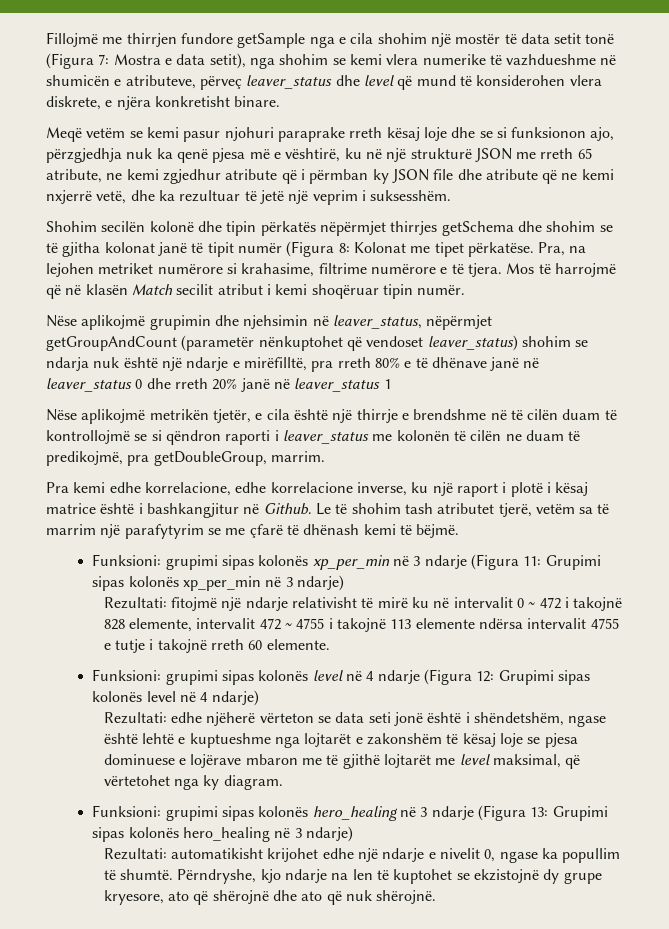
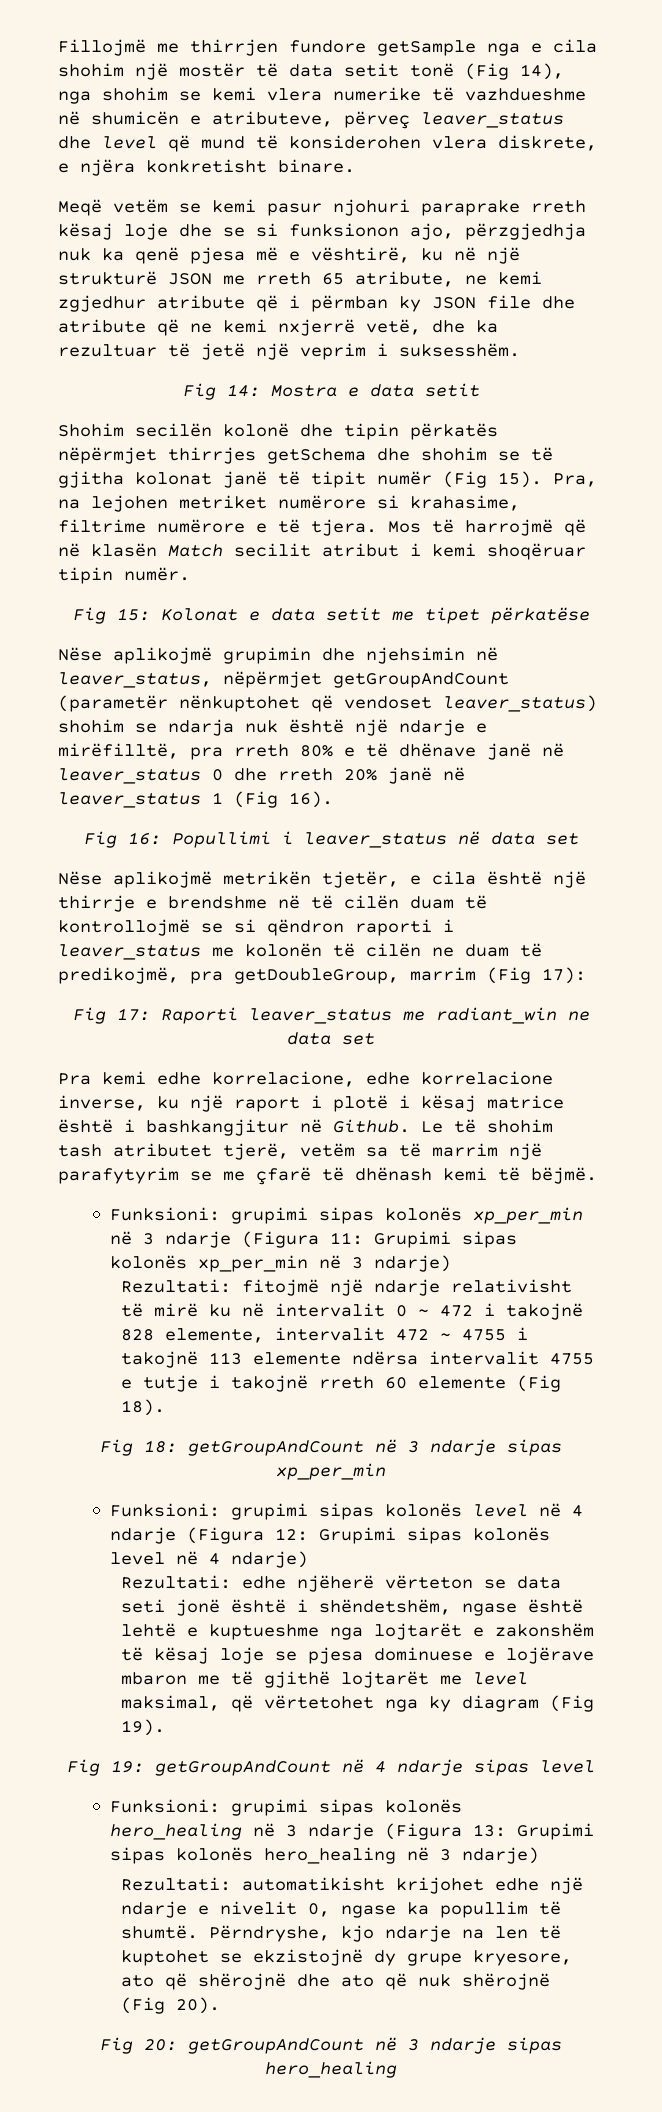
- Fillojmë me thirrjen fundore getSample nga e cila shohim një mostër të data setit tonë (Figura 7: Mostra e data setit), nga shohim se kemi vlera numerike të vazhdueshme në shumicën e atributeve, përveç leaver_status dhe level që mund të konsiderohen vlera diskrete, e njëra konkretisht binare.
+ Fillojmë me thirrjen fundore getSample nga e cila shohim një mostër të data setit tonë (Fig 14), nga shohim se kemi vlera numerike të vazhdueshme në shumicën e atributeve, përveç leaver_status dhe level që mund të konsiderohen vlera diskrete, e njëra konkretisht binare.
+ Fig 14: Mostra e data setit
- Shohim secilën kolonë dhe tipin përkatës nëpërmjet thirrjes getSchema dhe shohim se të gjitha kolonat janë të tipit numër (Figura 8: Kolonat me tipet përkatëse.
+ Shohim secilën kolonë dhe tipin përkatës nëpërmjet thirrjes getSchema dhe shohim se të gjitha kolonat janë të tipit numër (Fig 15).
+ Fig 15: Kolonat e data setit me tipet përkatëse
- Nëse aplikojmë grupimin dhe njehsimin në leaver_status, nëpërmjet getGroupAndCount (parametër nënkuptohet që vendoset leaver_status) shohim se ndarja nuk është një ndarje e mirëfilltë, pra rreth 80% e të dhënave janë në leaver_status 0 dhe rreth 20% janë në leaver_status 1
+ Nëse aplikojmë grupimin dhe njehsimin në leaver_status, nëpërmjet getGroupAndCount (parametër nënkuptohet që vendoset leaver_status) shohim se ndarja nuk është një ndarje e mirëfilltë, pra rreth 80% e të dhënave janë në leaver_status 0 dhe rreth 20% janë në leaver_status 1 (Fig 16).
+ Fig 16: Popullimi i leaver_status në data set
- Nëse aplikojmë metrikën tjetër, e cila është një thirrje e brendshme në të cilën duam të kontrollojmë se si qëndron raporti i leaver_status me kolonën të cilën ne duam të predikojmë, pra getDoubleGroup, marrim.
+ Nëse aplikojmë metrikën tjetër, e cila është një thirrje e brendshme në të cilën duam të kontrollojmë se si qëndron raporti i leaver_status me kolonën të cilën ne duam të predikojmë, pra getDoubleGroup, marrim (Fig 17):
+ Fig 17: Raporti leaver_status me radiant_win ne data set
- Rezultati: fitojmë një ndarje relativisht të mirë ku në intervalit 0 ~ 472 i takojnë 828 elemente, intervalit 472 ~ 4755 i takojnë 113 elemente ndërsa intervalit 4755 e tutje i takojnë rreth 60 elemente.
+ Rezultati: fitojmë një ndarje relativisht të mirë ku në intervalit 0 ~ 472 i takojnë 828 elemente, intervalit 472 ~ 4755 i takojnë 113 elemente ndërsa intervalit 4755 e tutje i takojnë rreth 60 elemente (Fig 18).
+ Fig 18: getGroupAndCount në 3 ndarje sipas xp_per_min
- Rezultati: edhe njëherë vërteton se data seti jonë është i shëndetshëm, ngase është lehtë e kuptueshme nga lojtarët e zakonshëm të kësaj loje se pjesa dominuese e lojërave mbaron me të gjithë lojtarët me level maksimal, që vërtetohet nga ky diagram.
+ Rezultati: edhe njëherë vërteton se data seti jonë është i shëndetshëm, ngase është lehtë e kuptueshme nga lojtarët e zakonshëm të kësaj loje se pjesa dominuese e lojërave mbaron me të gjithë lojtarët me level maksimal, që vërtetohet nga ky diagram (Fig 19).
+ Fig 19: getGroupAndCount në 4 ndarje sipas level
- Përndryshe, kjo ndarje na len të kuptohet se ekzistojnë dy grupe kryesore, ato që shërojnë dhe ato që nuk shërojnë.
+ Përndryshe, kjo ndarje na len të kuptohet se ekzistojnë dy grupe kryesore, ato që shërojnë dhe ato që nuk shërojnë (Fig 20).
+ Fig 20: getGroupAndCount në 3 ndarje sipas hero_healing

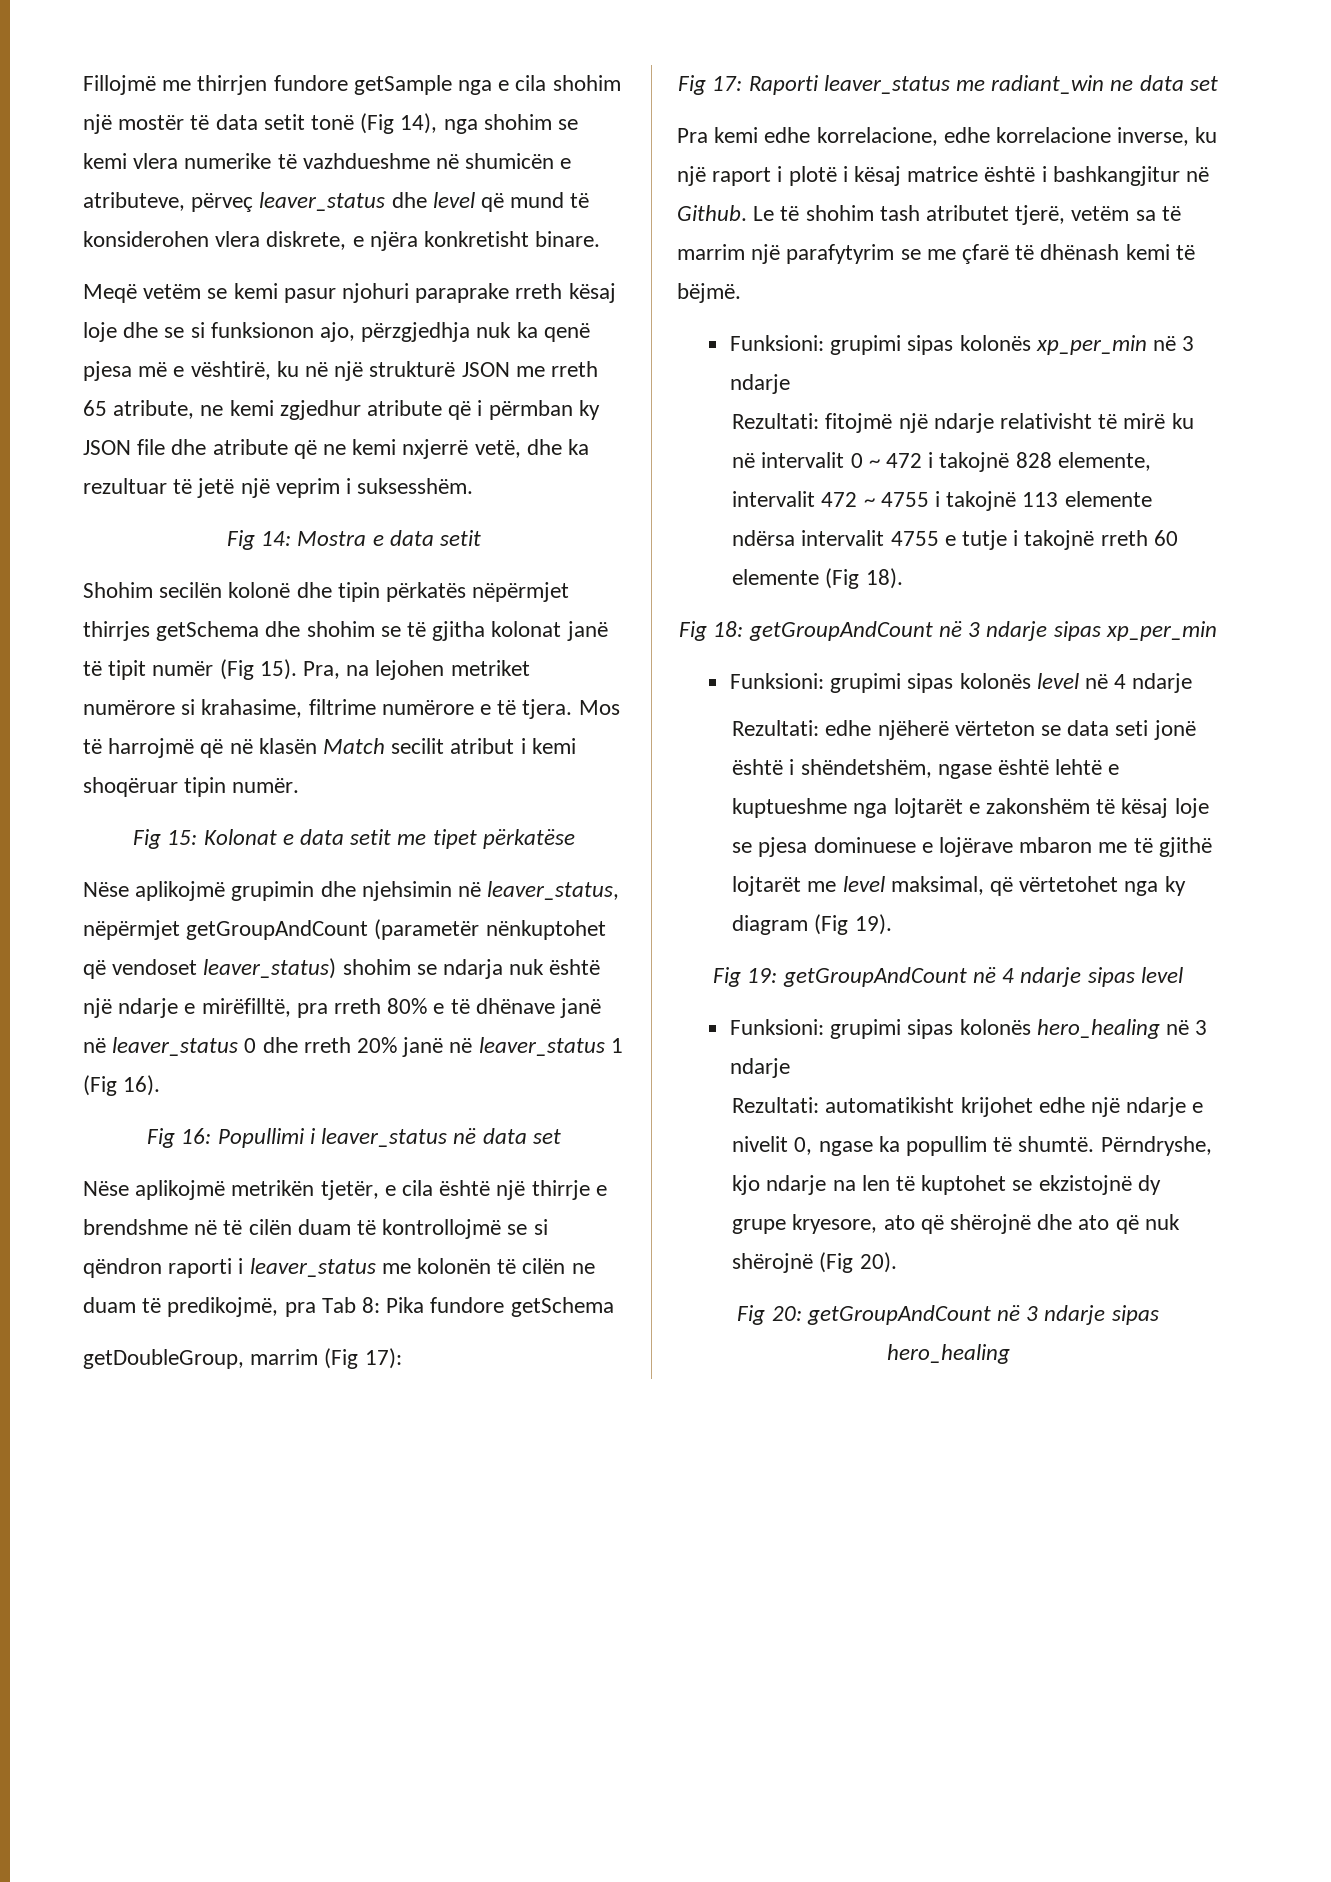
- Nëse aplikojmë metrikën tjetër, e cila është një thirrje e brendshme në të cilën duam të kontrollojmë se si qëndron raporti i leaver_status me kolonën të cilën ne duam të predikojmë, pra getDoubleGroup, marrim (Fig 17):
+ Nëse aplikojmë metrikën tjetër, e cila është një thirrje e brendshme në të cilën duam të kontrollojmë se si qëndron raporti i leaver_status me kolonën të cilën ne duam të predikojmë, pra Tab 8: Pika fundore getSchema
+ getDoubleGroup, marrim (Fig 17):
- Funksioni: grupimi sipas kolonës xp_per_min në 3 ndarje (Figura 11: Grupimi sipas kolonës xp_per_min në 3 ndarje)
+ Funksioni: grupimi sipas kolonës xp_per_min në 3 ndarje
- Funksioni: grupimi sipas kolonës level në 4 ndarje (Figura 12: Grupimi sipas kolonës level në 4 ndarje)
+ Funksioni: grupimi sipas kolonës level në 4 ndarje
- Funksioni: grupimi sipas kolonës hero_healing në 3 ndarje (Figura 13: Grupimi sipas kolonës hero_healing në 3 ndarje)
+ Funksioni: grupimi sipas kolonës hero_healing në 3 ndarje

